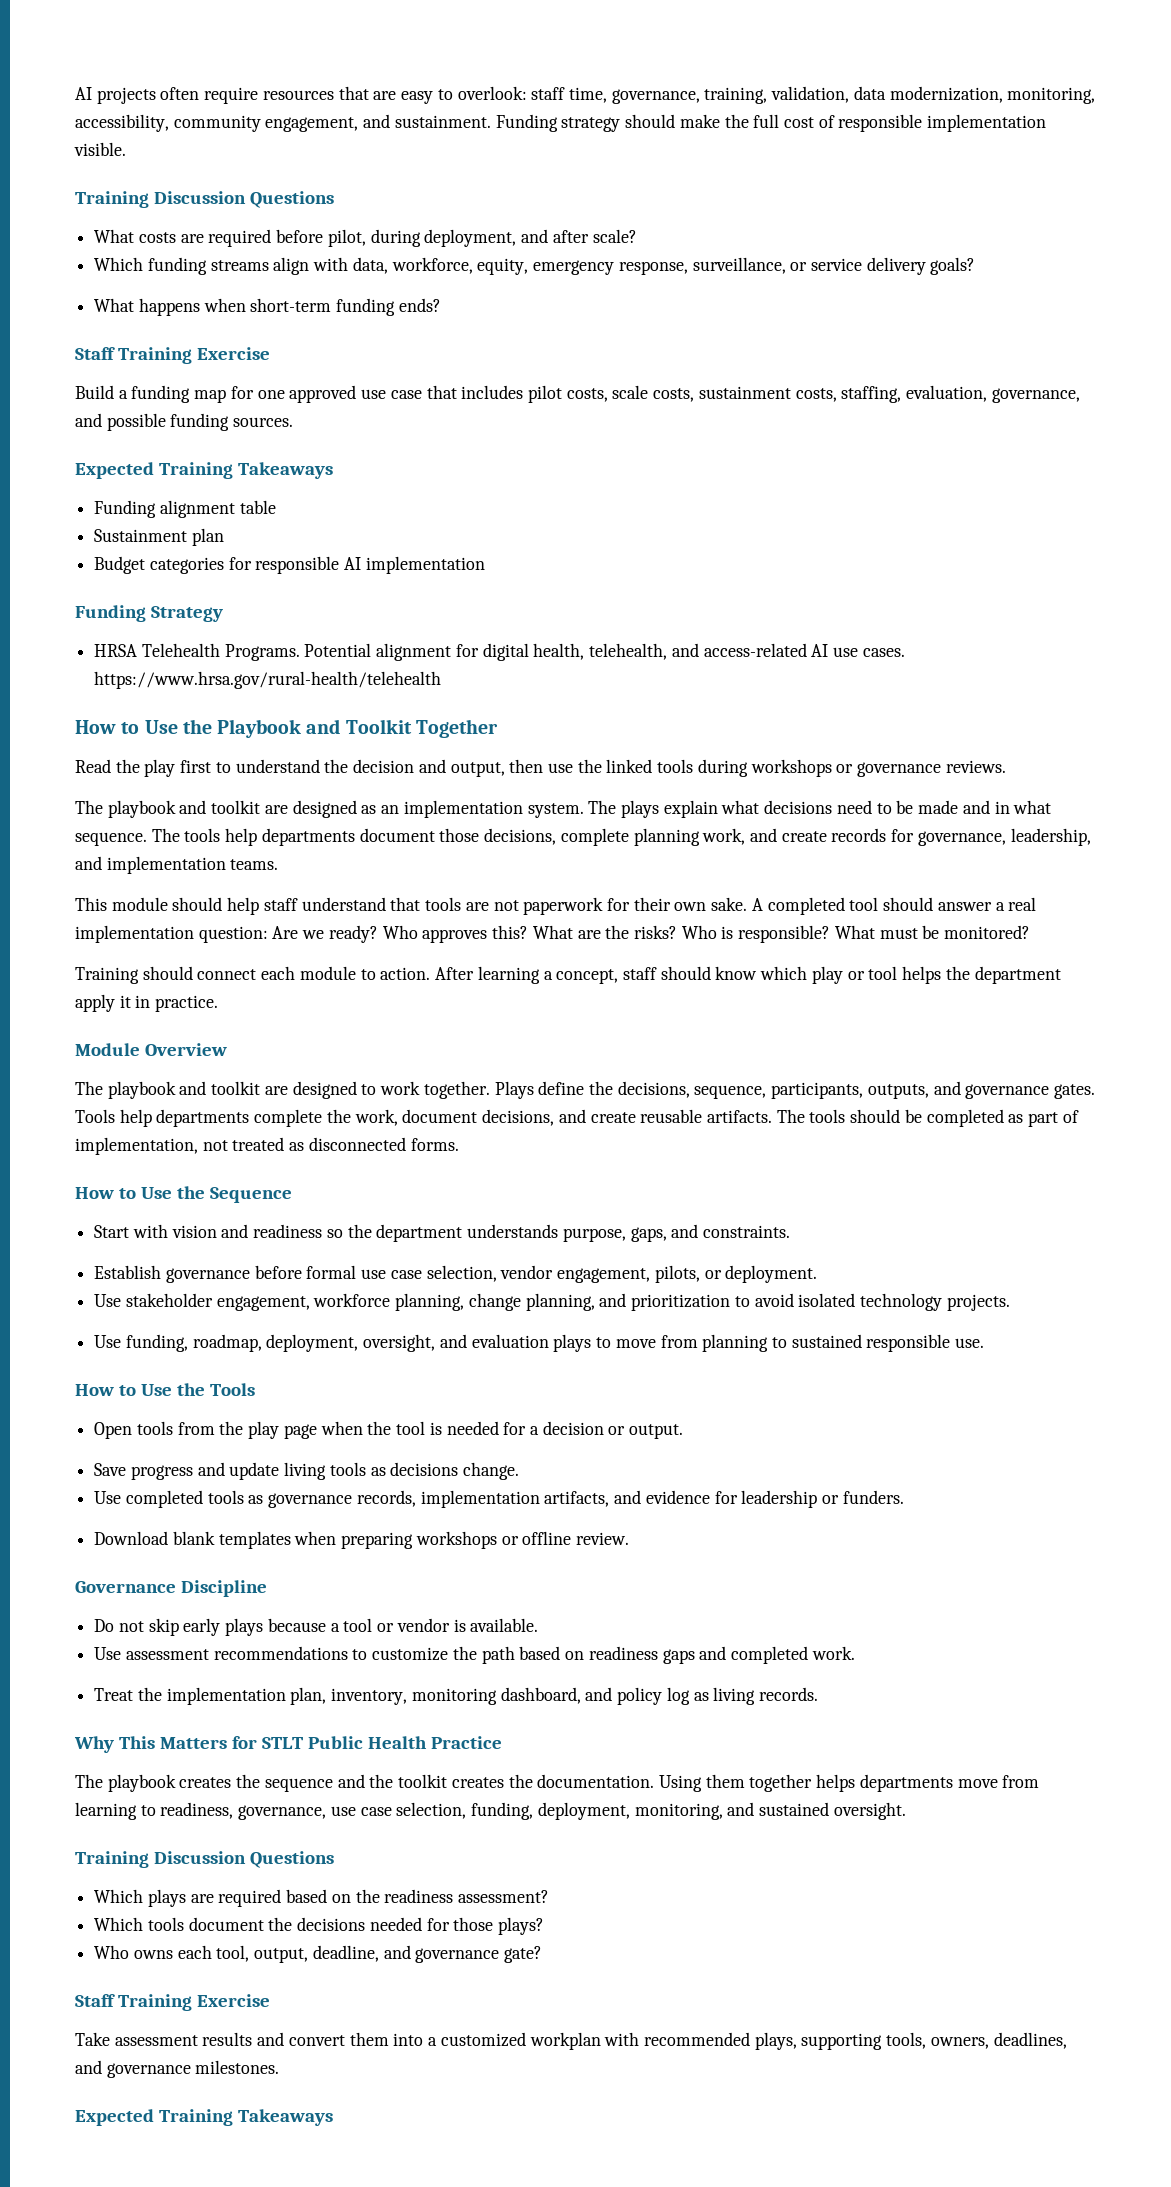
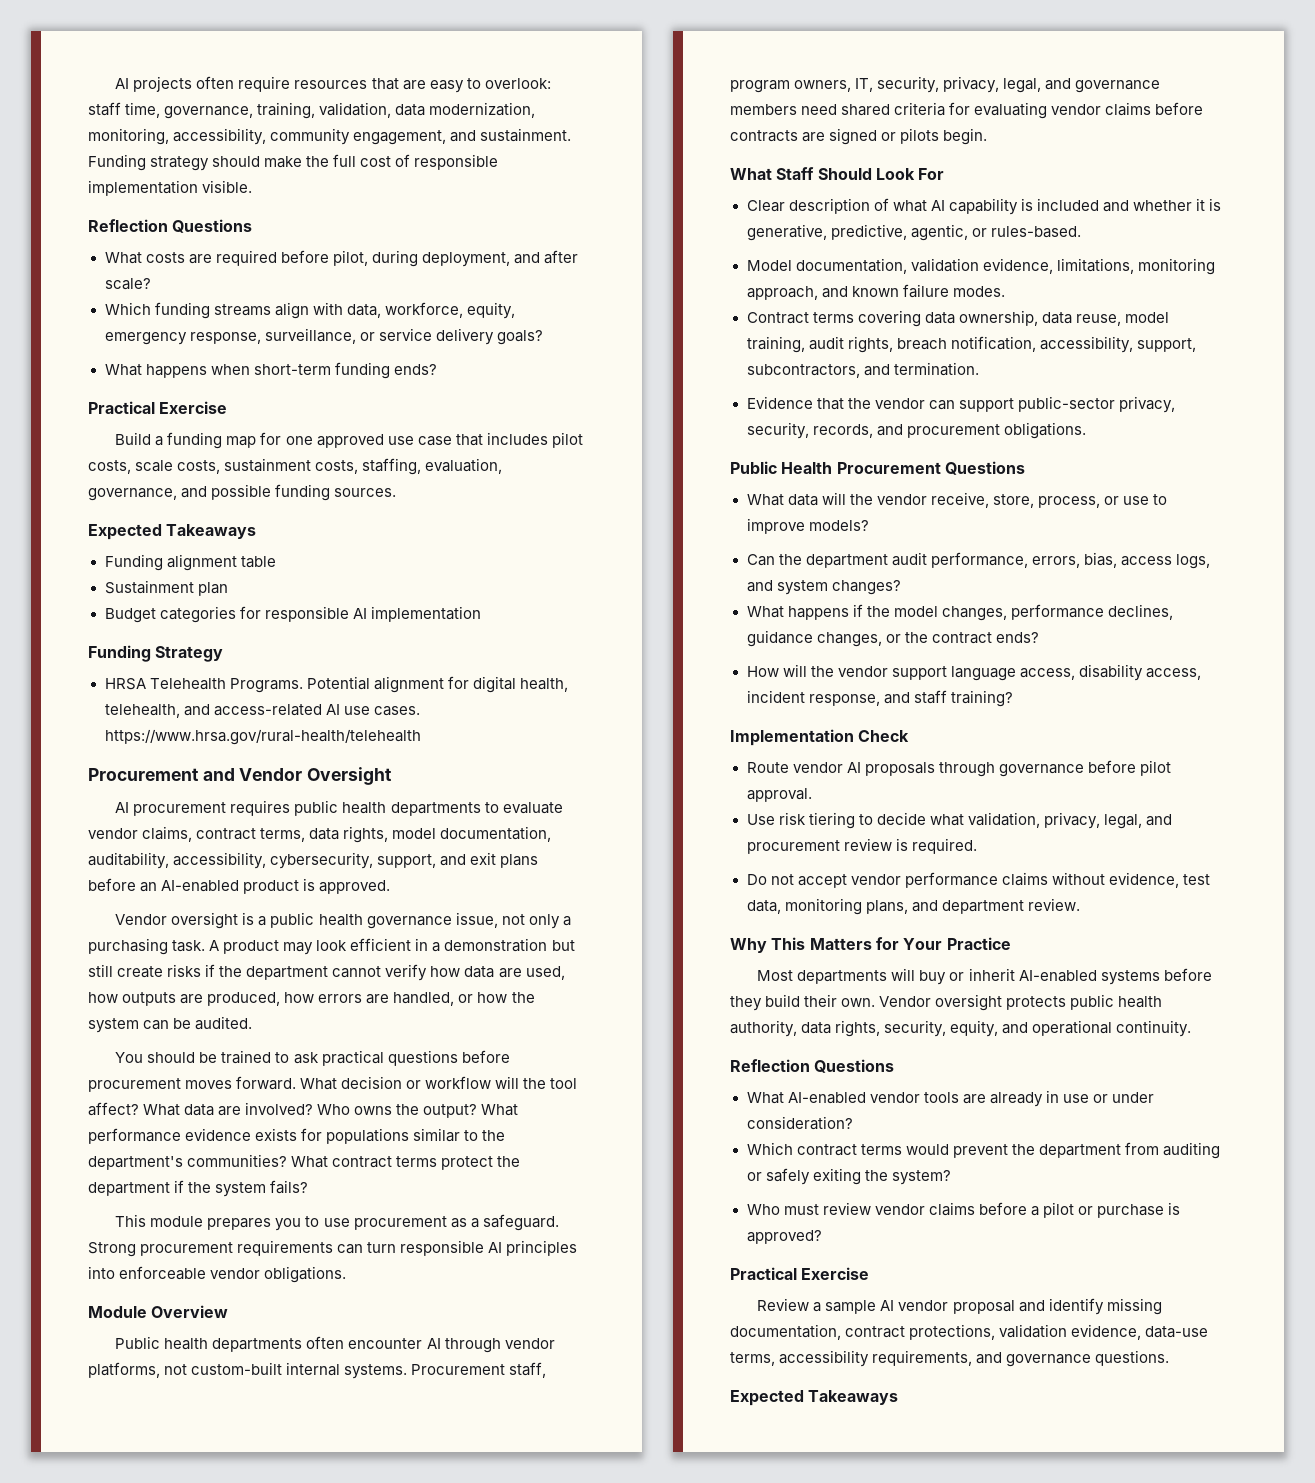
  Funding strategy should make the full cost of responsible implementation visible.
- Training Discussion Questions
+ Reflection Questions
  What happens when short-term funding ends?
- Staff Training Exercise
+ Practical Exercise
  Build a funding map for one approved use case that includes pilot costs, scale costs, sustainment costs, staffing, evaluation, governance, and possible funding sources.
- Expected Training Takeaways
+ Expected Takeaways
- How to Use the Playbook and Toolkit Together
- Read the play first to understand the decision and output, then use the linked tools during workshops or governance reviews.
- The playbook and toolkit are designed as an implementation system. The plays explain what decisions need to be made and in what sequence. The tools help departments document those decisions, complete planning work, and create records for governance, leadership, and implementation teams.
- This module should help staff understand that tools are not paperwork for their own sake. A completed tool should answer a real implementation question: Are we ready? Who approves this? What are the risks? Who is responsible? What must be monitored?
- Training should connect each module to action. After learning a concept, staff should know which play or tool helps the department apply it in practice.
+ Procurement and Vendor Oversight
+ AI procurement requires public health departments to evaluate vendor claims, contract terms, data rights, model documentation, auditability, accessibility, cybersecurity, support, and exit plans before an AI-enabled product is approved.
+ Vendor oversight is a public health governance issue, not only a purchasing task. A product may look efficient in a demonstration but still create risks if the department cannot verify how data are used, how outputs are produced, how errors are handled, or how the system can be audited.
+ You should be trained to ask practical questions before procurement moves forward. What decision or workflow will the tool affect? What data are involved? Who owns the output? What performance evidence exists for populations similar to the department's communities? What contract terms protect the department if the system fails?
+ This module prepares you to use procurement as a safeguard. Strong procurement requirements can turn responsible AI principles into enforceable vendor obligations.
  Module Overview
- The playbook and toolkit are designed to work together. Plays define the decisions, sequence, participants, outputs, and governance gates. Tools help departments complete the work, document decisions, and create reusable artifacts. The tools should be completed as part of implementation, not treated as disconnected forms.
- How to Use the Sequence
- Start with vision and readiness so the department understands purpose, gaps, and constraints.
- Establish governance before formal use case selection, vendor engagement, pilots, or deployment.
- Use stakeholder engagement, workforce planning, change planning, and prioritization to avoid isolated technology projects.
- Use funding, roadmap, deployment, oversight, and evaluation plays to move from planning to sustained responsible use.
- How to Use the Tools
- Open tools from the play page when the tool is needed for a decision or output.
- Save progress and update living tools as decisions change.
- Use completed tools as governance records, implementation artifacts, and evidence for leadership or funders.
- Download blank templates when preparing workshops or offline review.
- Governance Discipline
- Do not skip early plays because a tool or vendor is available.
- Use assessment recommendations to customize the path based on readiness gaps and completed work.
- Treat the implementation plan, inventory, monitoring dashboard, and policy log as living records.
- Why This Matters for STLT Public Health Practice
- The playbook creates the sequence and the toolkit creates the documentation. Using them together helps departments move from learning to readiness, governance, use case selection, funding, deployment, monitoring, and sustained oversight.
- Training Discussion Questions
- Which plays are required based on the readiness assessment?
- Which tools document the decisions needed for those plays?
- Who owns each tool, output, deadline, and governance gate?
- Staff Training Exercise
- Take assessment results and convert them into a customized workplan with recommended plays, supporting tools, owners, deadlines, and governance milestones.
- Expected Training Takeaways
+ Public health departments often encounter AI through vendor platforms, not custom-built internal systems. Procurement staff, program owners, IT, security, privacy, legal, and governance members need shared criteria for evaluating vendor claims before contracts are signed or pilots begin.
+ What Staff Should Look For
+ Clear description of what AI capability is included and whether it is generative, predictive, agentic, or rules-based.
+ Model documentation, validation evidence, limitations, monitoring approach, and known failure modes.
+ Contract terms covering data ownership, data reuse, model training, audit rights, breach notification, accessibility, support, subcontractors, and termination.
+ Evidence that the vendor can support public-sector privacy, security, records, and procurement obligations.
+ Public Health Procurement Questions
+ What data will the vendor receive, store, process, or use to improve models?
+ Can the department audit performance, errors, bias, access logs, and system changes?
+ What happens if the model changes, performance declines, guidance changes, or the contract ends?
+ How will the vendor support language access, disability access, incident response, and staff training?
+ Implementation Check
+ Route vendor AI proposals through governance before pilot approval.
+ Use risk tiering to decide what validation, privacy, legal, and procurement review is required.
+ Do not accept vendor performance claims without evidence, test data, monitoring plans, and department review.
+ Why This Matters for Your Practice
+ Most departments will buy or inherit AI-enabled systems before they build their own. Vendor oversight protects public health authority, data rights, security, equity, and operational continuity.
+ Reflection Questions
+ What AI-enabled vendor tools are already in use or under consideration?
+ Which contract terms would prevent the department from auditing or safely exiting the system?
+ Who must review vendor claims before a pilot or purchase is approved?
+ Practical Exercise
+ Review a sample AI vendor proposal and identify missing documentation, contract protections, validation evidence, data-use terms, accessibility requirements, and governance questions.
+ Expected Takeaways

